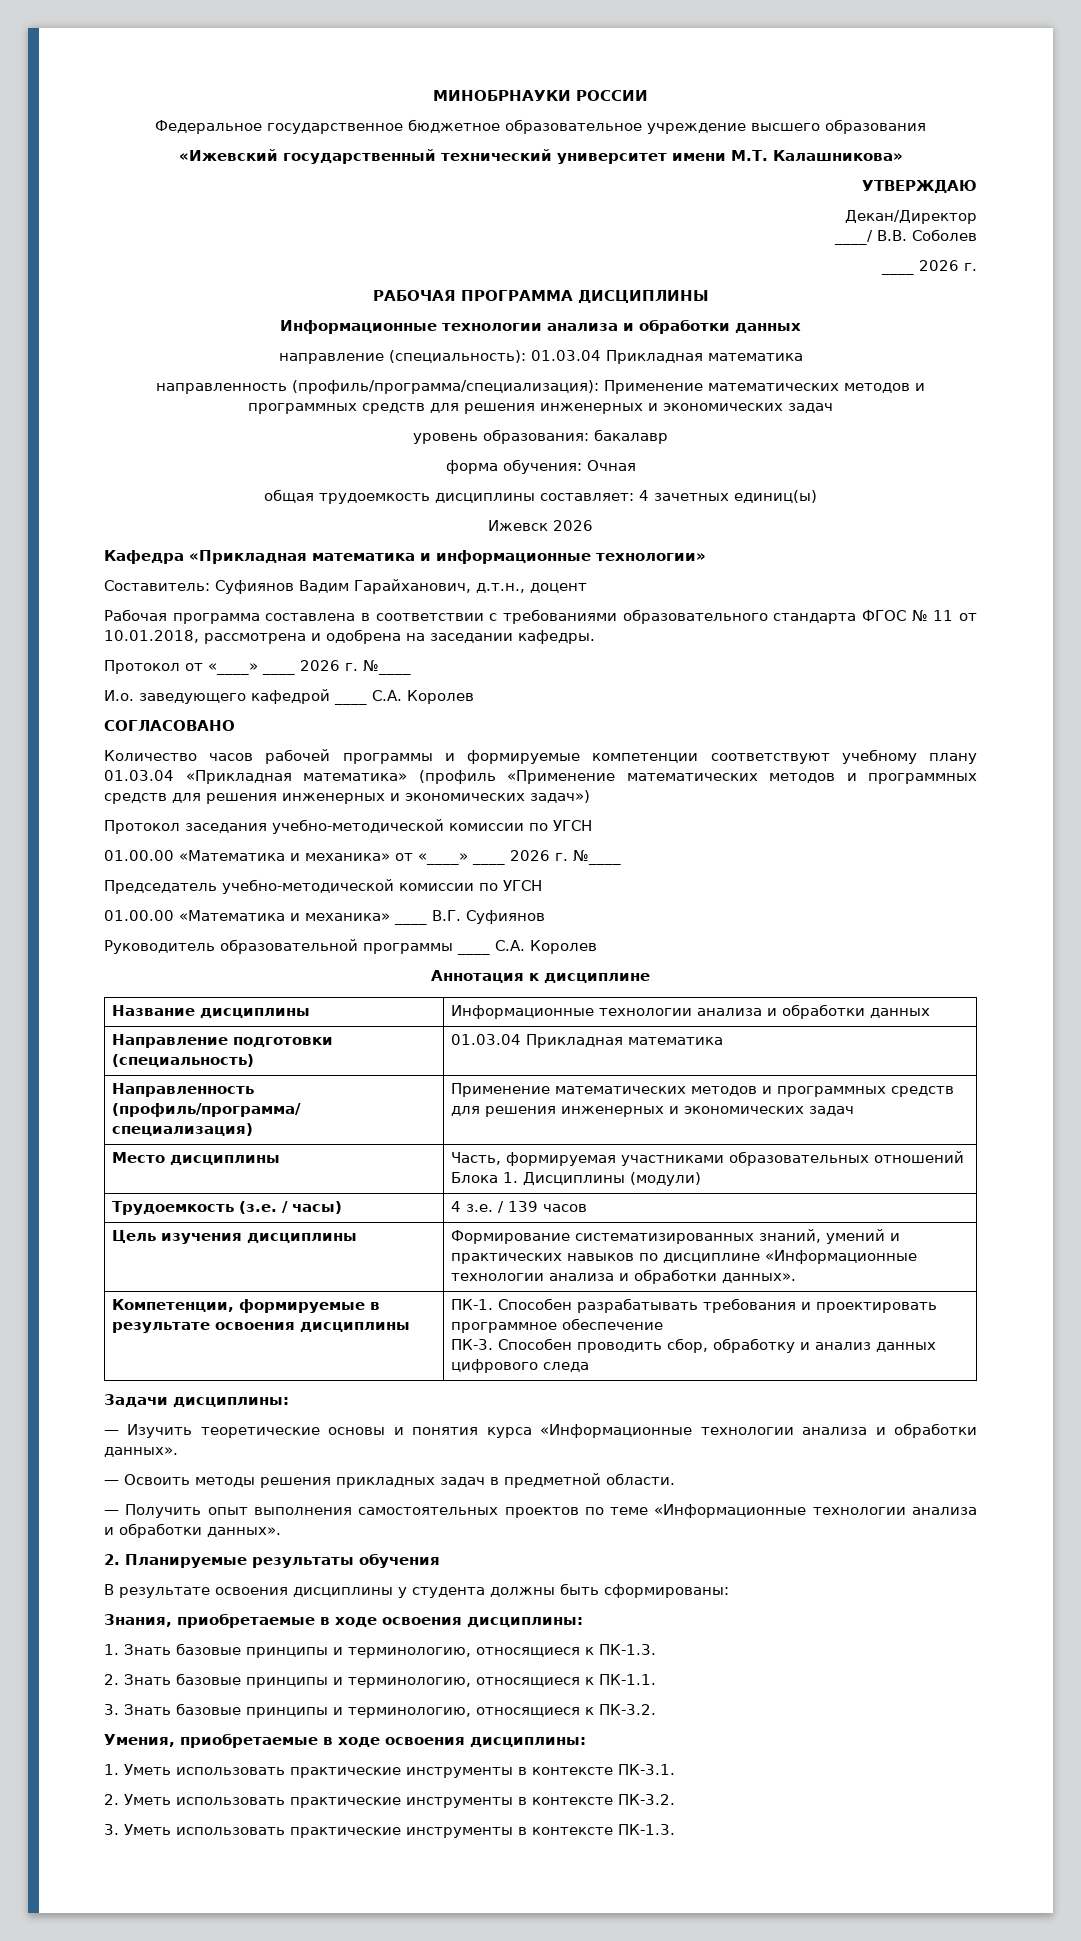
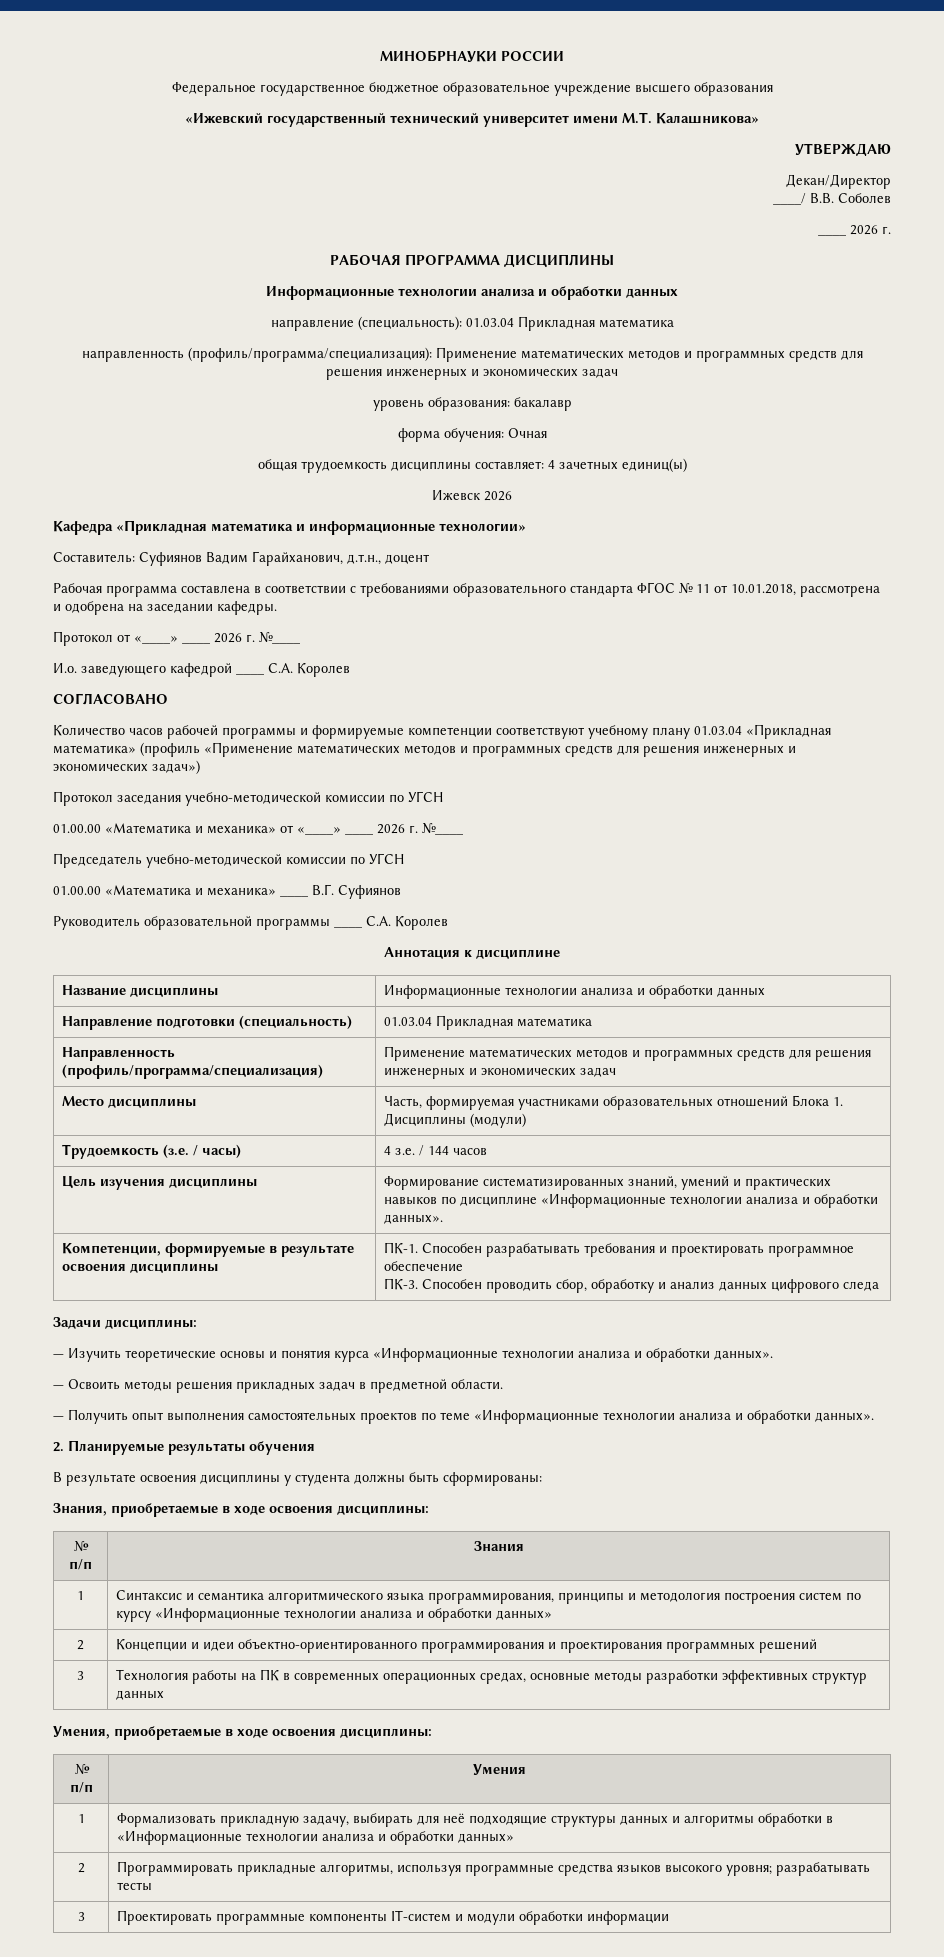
- Трудоемкость (з.е. / часы) | 4 з.е. / 139 часов
+ Трудоемкость (з.е. / часы) | 4 з.е. / 144 часов
- 1. Знать базовые принципы и терминологию, относящиеся к ПК-1.3.
- 2. Знать базовые принципы и терминологию, относящиеся к ПК-1.1.
- 3. Знать базовые принципы и терминологию, относящиеся к ПК-3.2.
+ № п/п | Знания
+ 1 | Синтаксис и семантика алгоритмического языка программирования, принципы и методология построения систем по курсу «Информационные технологии анализа и обработки данных»
+ 2 | Концепции и идеи объектно-ориентированного программирования и проектирования программных решений
+ 3 | Технология работы на ПК в современных операционных средах, основные методы разработки эффективных структур данных
- 1. Уметь использовать практические инструменты в контексте ПК-3.1.
- 2. Уметь использовать практические инструменты в контексте ПК-3.2.
- 3. Уметь использовать практические инструменты в контексте ПК-1.3.
+ № п/п | Умения
+ 1 | Формализовать прикладную задачу, выбирать для неё подходящие структуры данных и алгоритмы обработки в «Информационные технологии анализа и обработки данных»
+ 2 | Программировать прикладные алгоритмы, используя программные средства языков высокого уровня; разрабатывать тесты
+ 3 | Проектировать программные компоненты IT-систем и модули обработки информации

